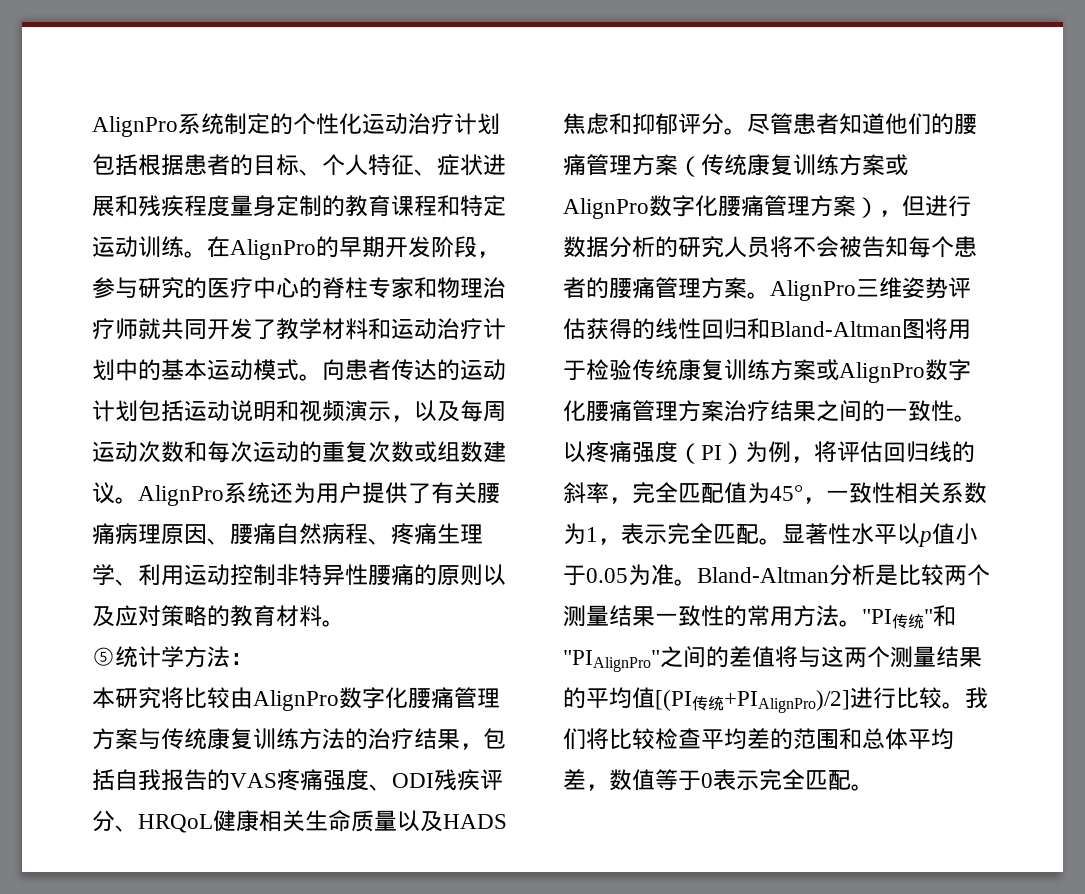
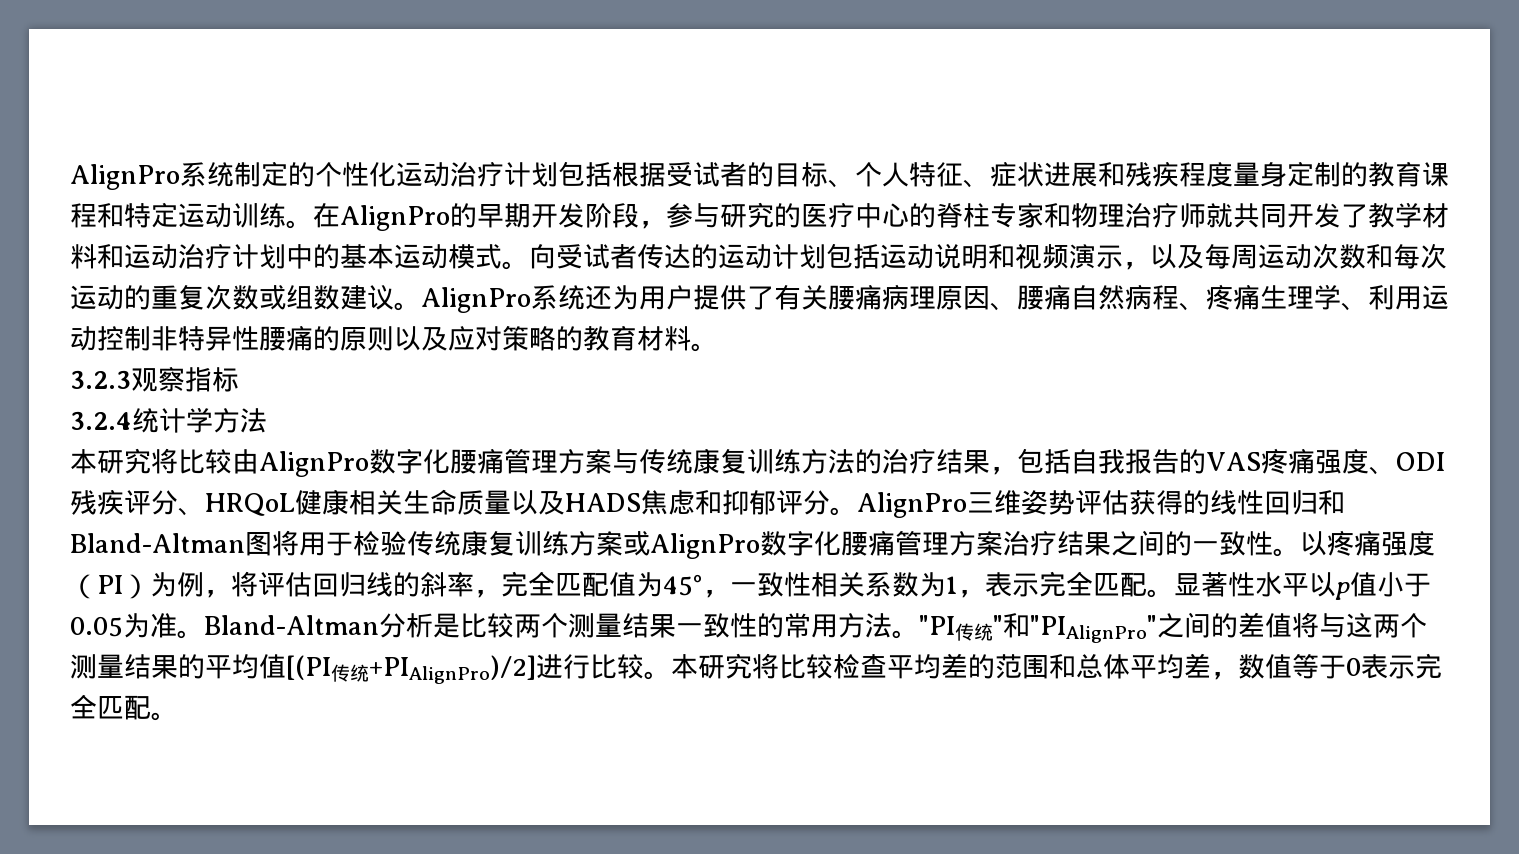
- AlignPro系统制定的个性化运动治疗计划包括根据患者的目标、个人特征、症状进展和残疾程度量身定制的教育课程和特定运动训练。
+ AlignPro系统制定的个性化运动治疗计划包括根据受试者的目标、个人特征、症状进展和残疾程度量身定制的教育课程和特定运动训练。
- 向患者传达的运动计划包括运动说明和视频演示，以及每周运动次数和每次运动的重复次数或组数建议。
+ 向受试者传达的运动计划包括运动说明和视频演示，以及每周运动次数和每次运动的重复次数或组数建议。
- ⑤统计学方法：
+ 3.2.3观察指标
+ 3.2.4统计学方法
- 尽管患者知道他们的腰痛管理方案（传统康复训练方案或AlignPro数字化腰痛管理方案），但进行数据分析的研究人员将不会被告知每个患者的腰痛管理方案。
- 我们将比较检查平均差的范围和总体平均差，数值等于0表示完全匹配。
+ 本研究将比较检查平均差的范围和总体平均差，数值等于0表示完全匹配。

